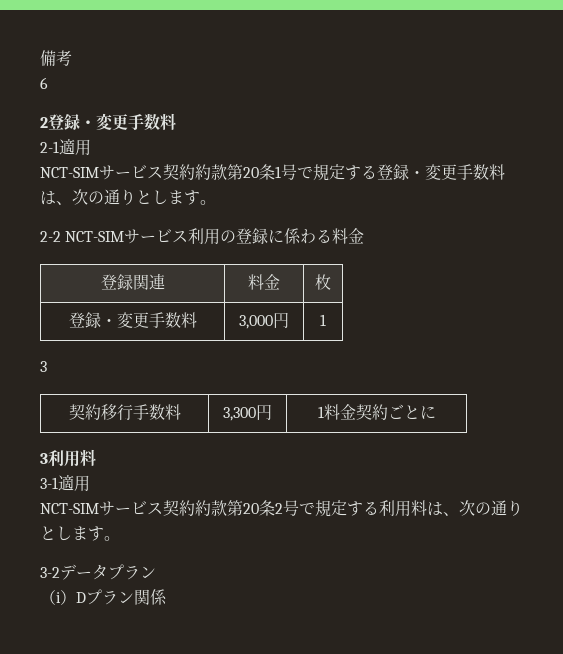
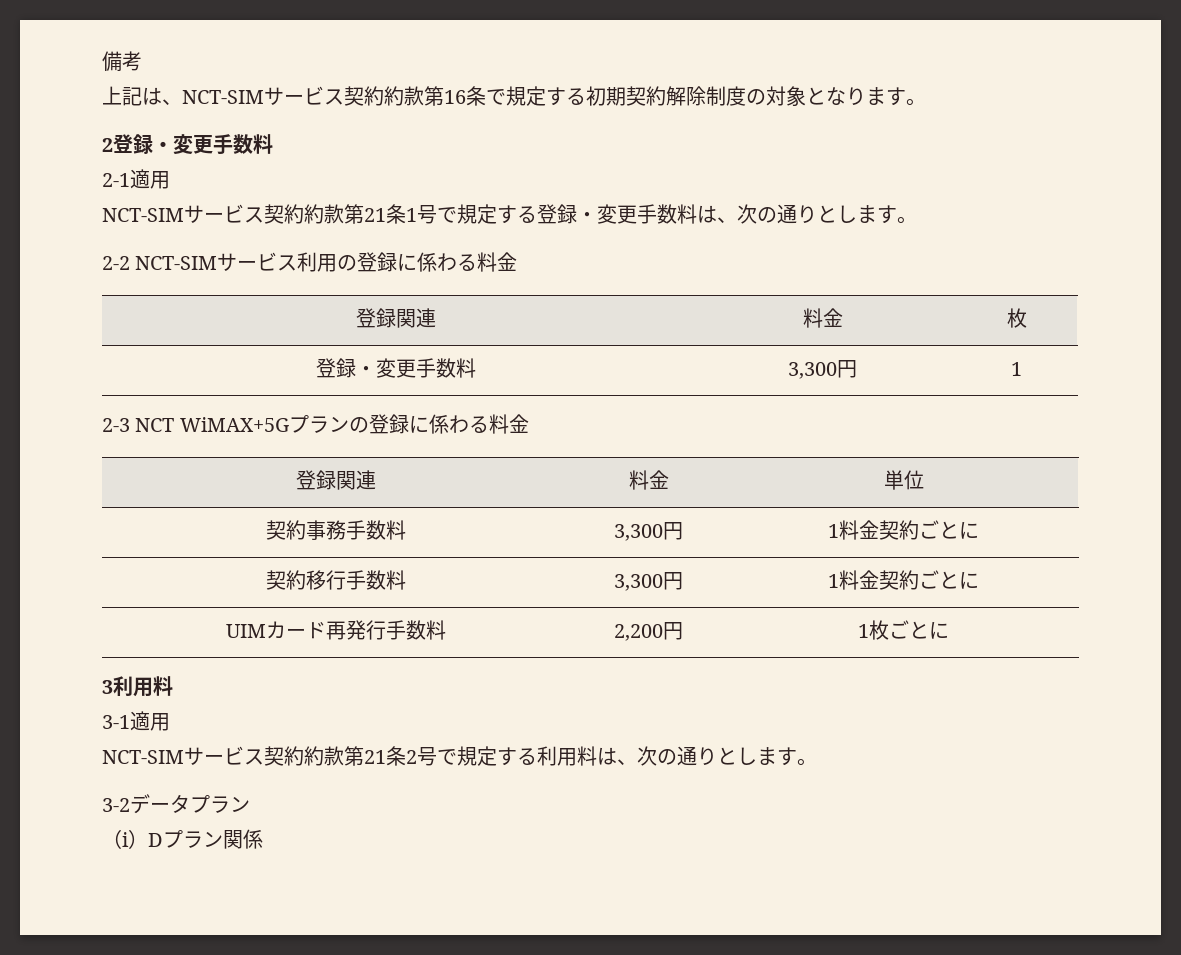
- 6
+ 上記は、NCT-SIMサービス契約約款第16条で規定する初期契約解除制度の対象となります。
- NCT-SIMサービス契約約款第20条1号で規定する登録・変更手数料は、次の通りとします。
+ NCT-SIMサービス契約約款第21条1号で規定する登録・変更手数料は、次の通りとします。
- 登録・変更手数料 | 3,000円 | 1
- 3
+ 登録・変更手数料 | 3,300円 | 1
+ 2-3 NCT WiMAX+5Gプランの登録に係わる料金
+ 登録関連 | 料金 | 単位
+ 契約事務手数料 | 3,300円 | 1料金契約ごとに
+ UIMカード再発行手数料 | 2,200円 | 1枚ごとに
- NCT-SIMサービス契約約款第20条2号で規定する利用料は、次の通りとします。
+ NCT-SIMサービス契約約款第21条2号で規定する利用料は、次の通りとします。

